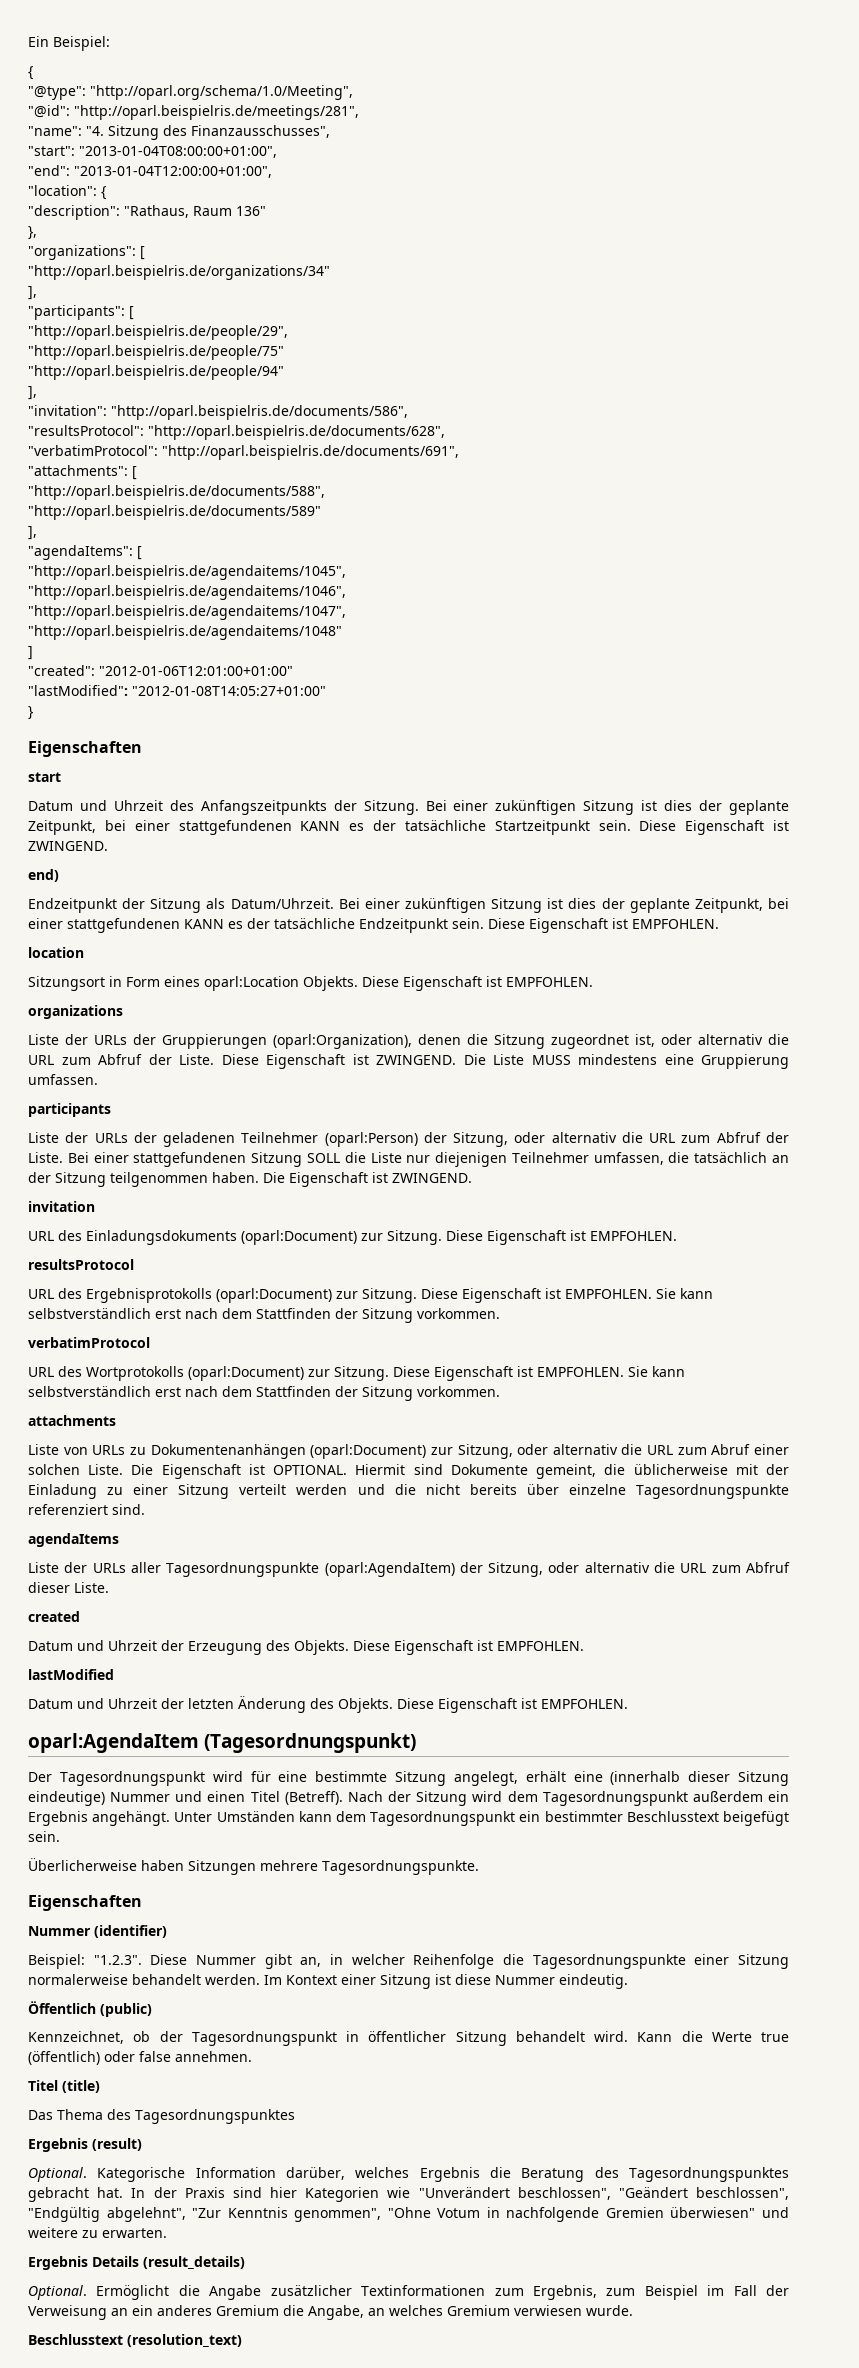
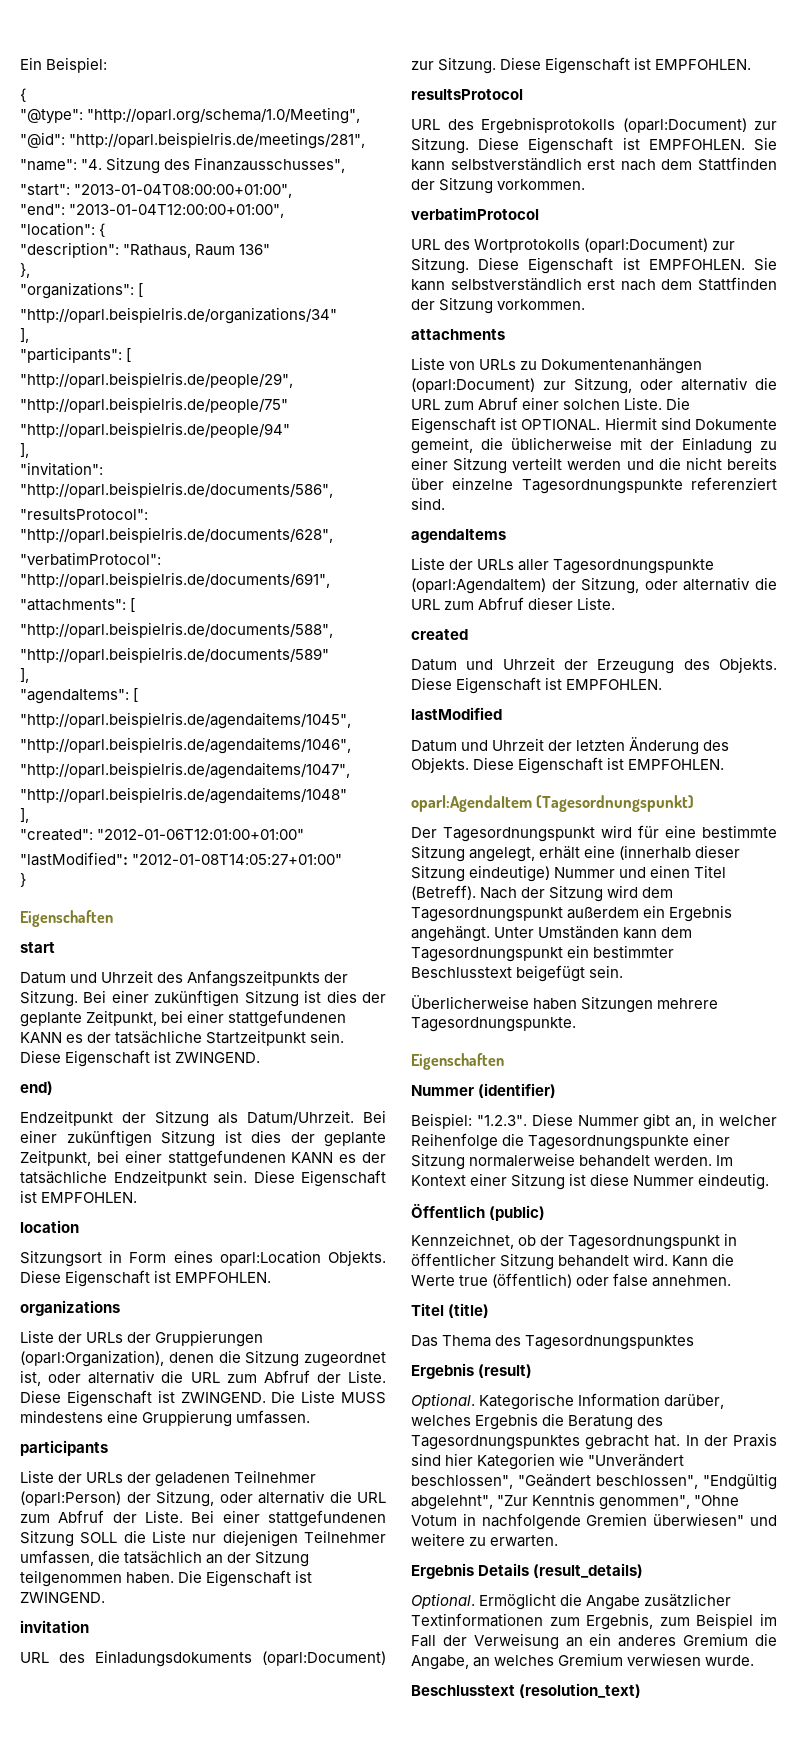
  "http://oparl.beispielris.de/agendaitems/1048"
- ]
+ ],

